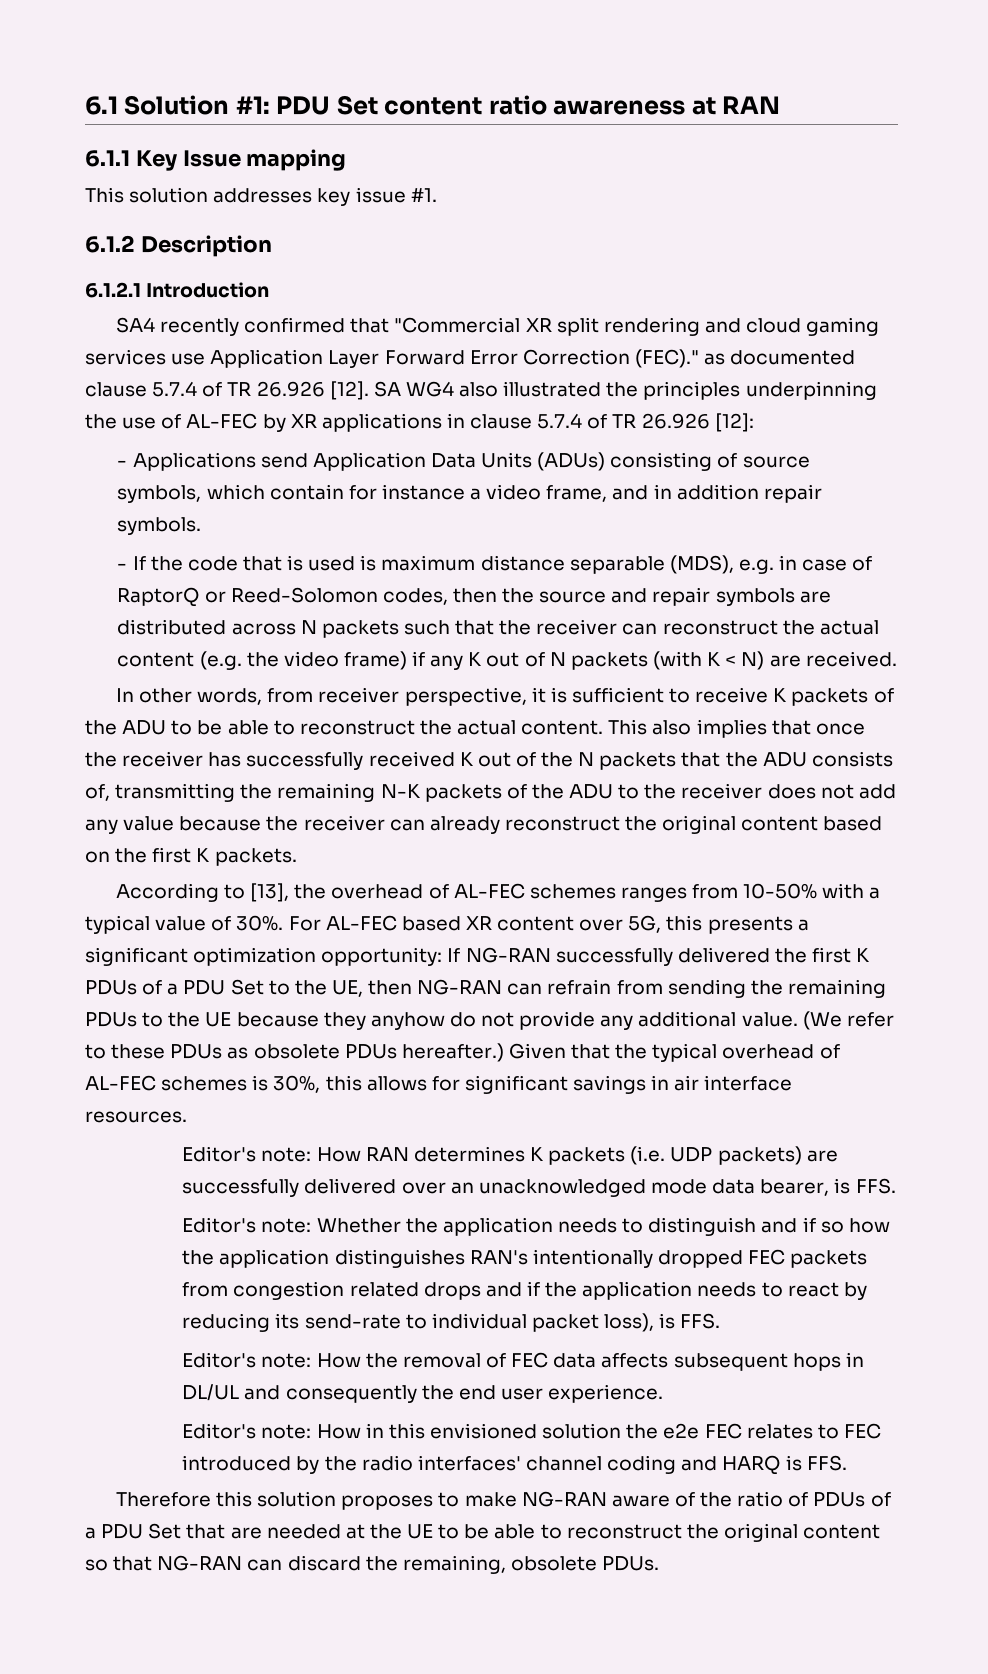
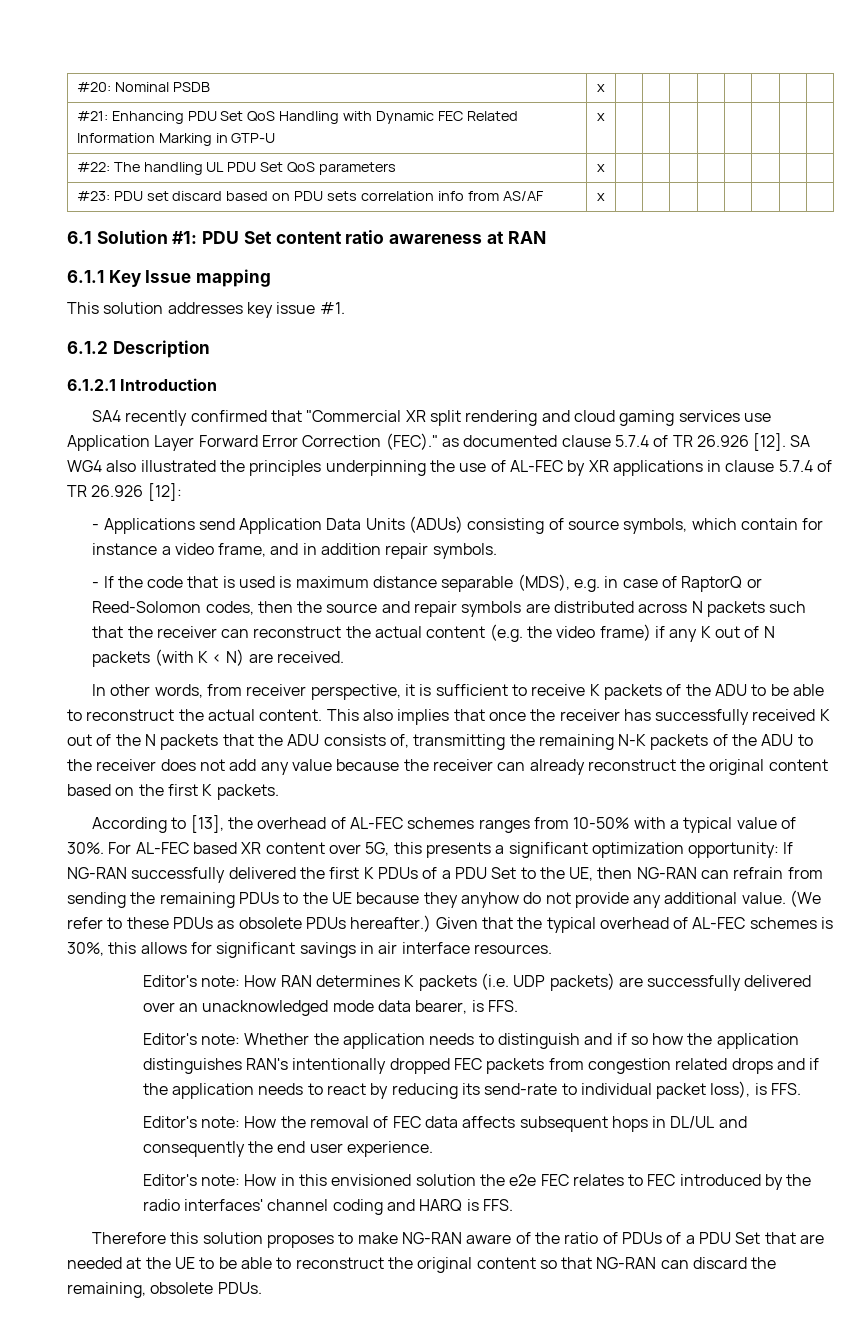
+ #20: Nominal PSDB | x | | | | | | | |
+ #21: Enhancing PDU Set QoS Handling with Dynamic FEC Related Information Marking in GTP-U | x | | | | | | | |
+ #22: The handling UL PDU Set QoS parameters | x | | | | | | | |
+ #23: PDU set discard based on PDU sets correlation info from AS/AF | x | | | | | | | |

